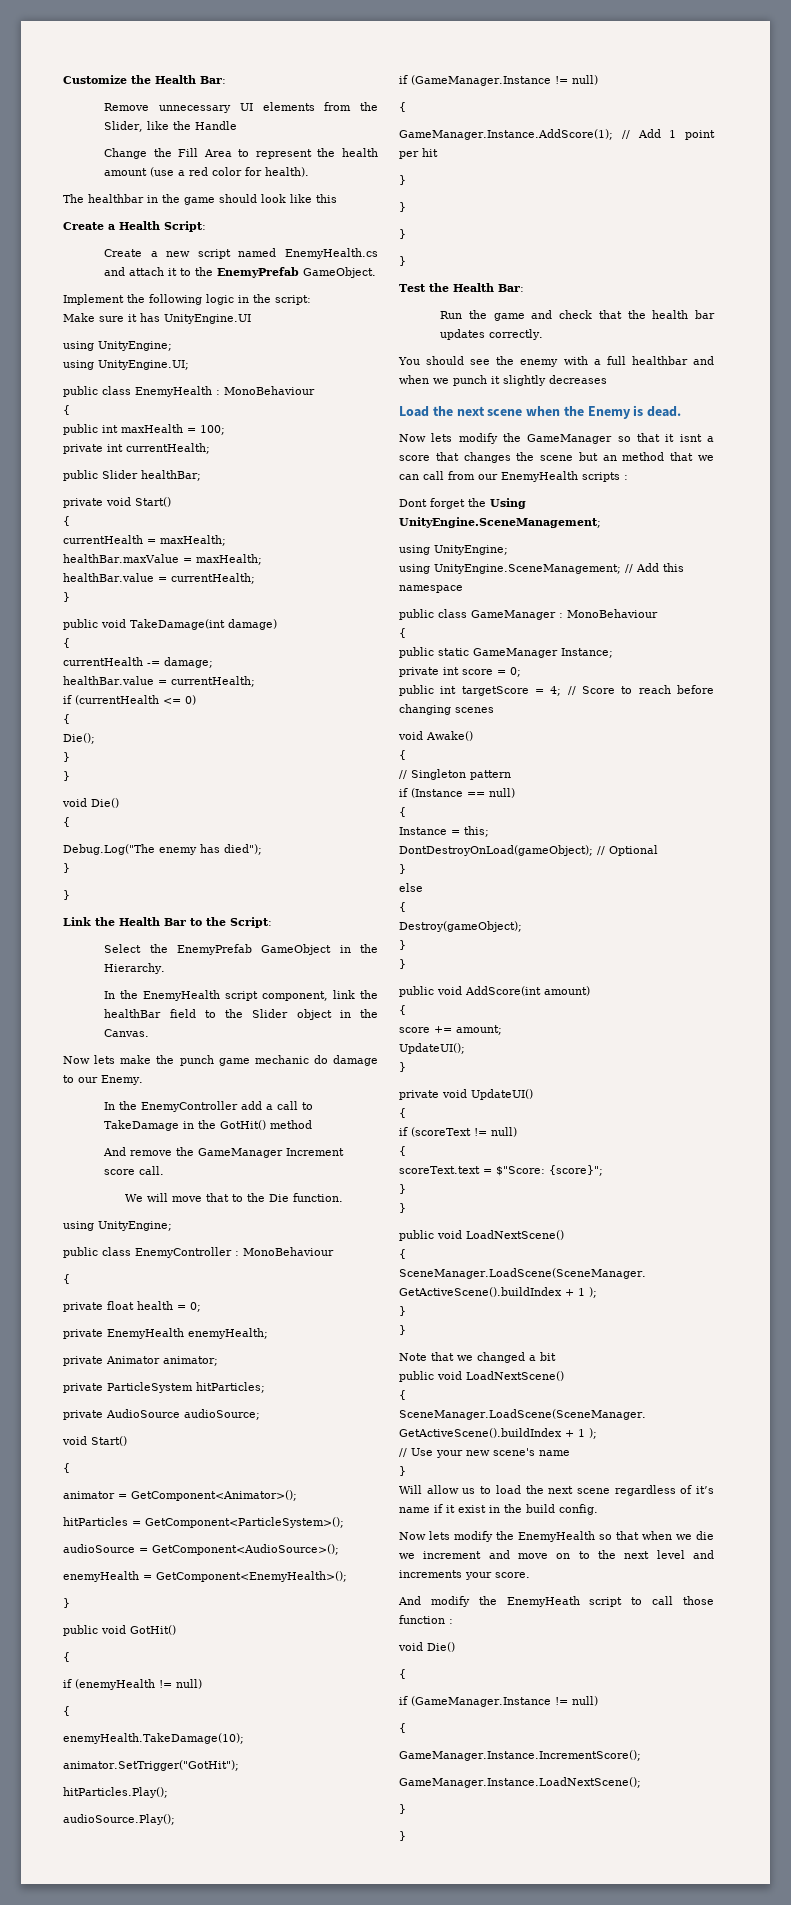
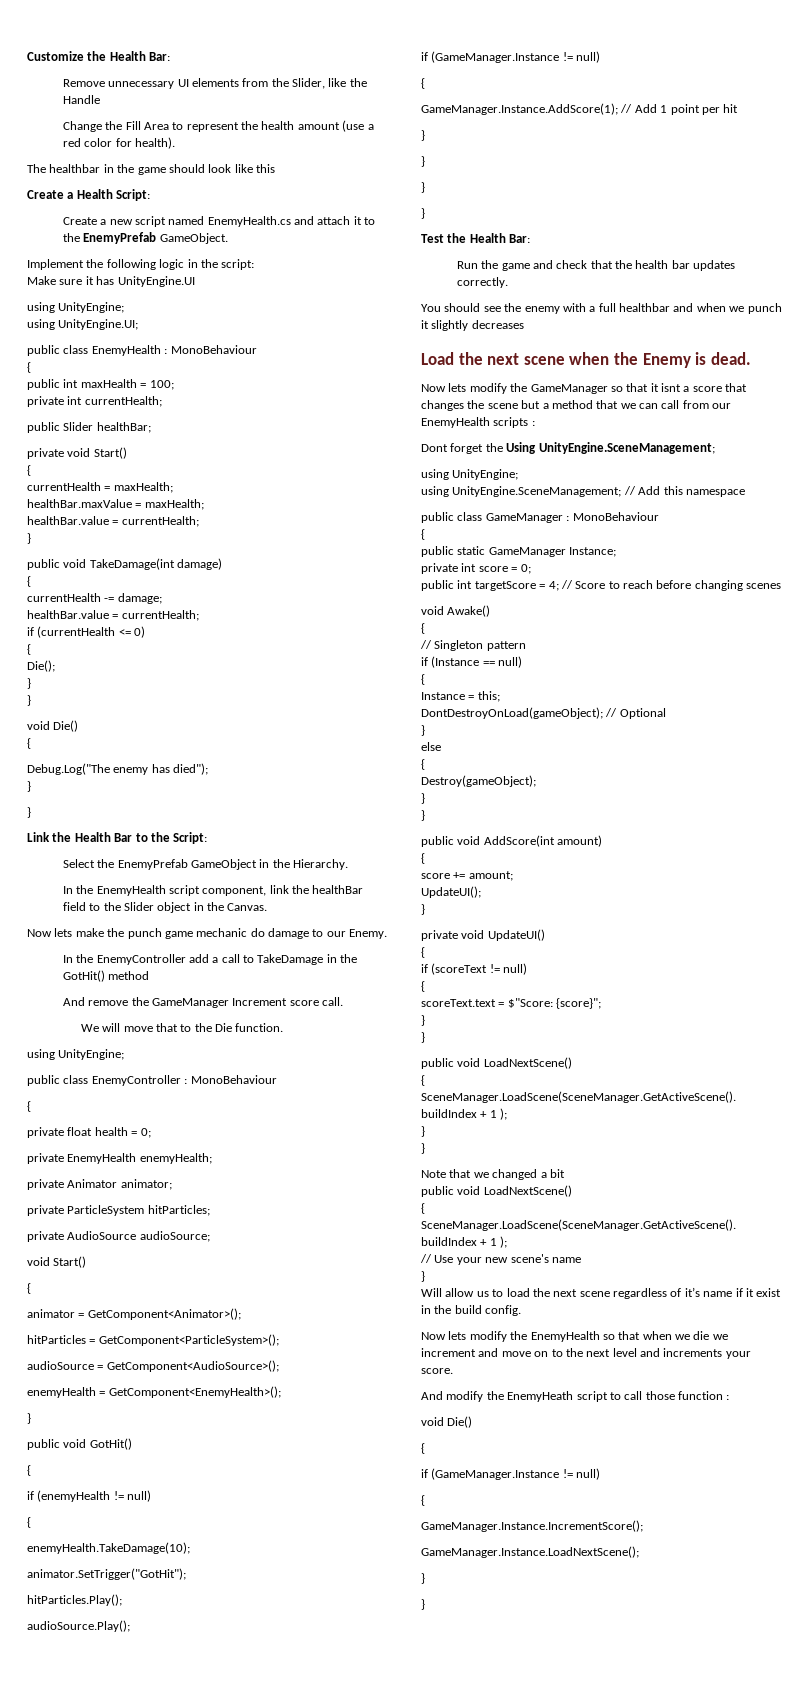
- Now lets modify the GameManager so that it isnt a score that changes the scene but an method that we can call from our EnemyHealth scripts :
+ Now lets modify the GameManager so that it isnt a score that changes the scene but a method that we can call from our EnemyHealth scripts :

